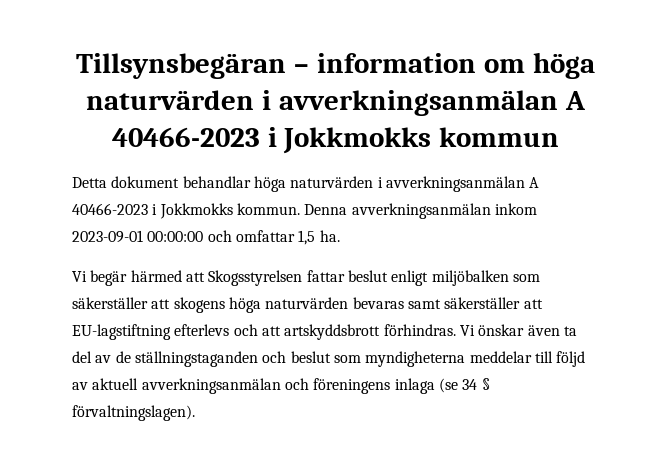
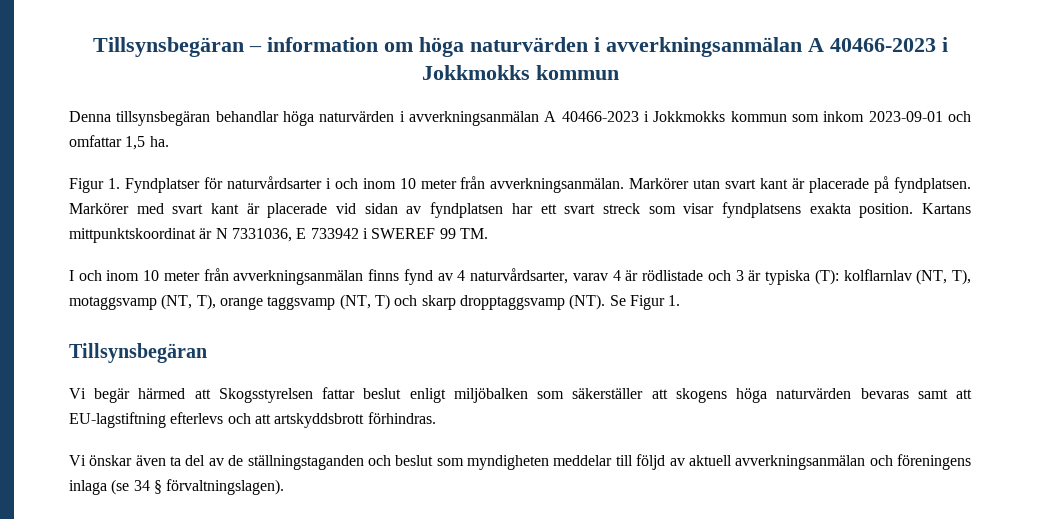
- Detta dokument behandlar höga naturvärden i avverkningsanmälan A 40466-2023 i Jokkmokks kommun. Denna avverkningsanmälan inkom 2023-09-01 00:00:00 och omfattar 1,5 ha.
+ Denna tillsynsbegäran behandlar höga naturvärden i avverkningsanmälan A 40466-2023 i Jokkmokks kommun som inkom 2023-09-01 och omfattar 1,5 ha.
+ Figur 1. Fyndplatser för naturvårdsarter i och inom 10 meter från avverkningsanmälan. Markörer utan svart kant är placerade på fyndplatsen. Markörer med svart kant är placerade vid sidan av fyndplatsen har ett svart streck som visar fyndplatsens exakta position. Kartans mittpunktskoordinat är N 7331036, E 733942 i SWEREF 99 TM.
+ I och inom 10 meter från avverkningsanmälan finns fynd av 4 naturvårdsarter, varav 4 är rödlistade och 3 är typiska (T): kolflarnlav (NT, T), motaggsvamp (NT, T), orange taggsvamp (NT, T) och skarp dropptaggsvamp (NT). Se Figur 1.
+ Tillsynsbegäran
- Vi begär härmed att Skogsstyrelsen fattar beslut enligt miljöbalken som säkerställer att skogens höga naturvärden bevaras samt säkerställer att EU-lagstiftning efterlevs och att artskyddsbrott förhindras. Vi önskar även ta del av de ställningstaganden och beslut som myndigheterna meddelar till följd av aktuell avverkningsanmälan och föreningens inlaga (se 34 § förvaltningslagen).
+ Vi begär härmed att Skogsstyrelsen fattar beslut enligt miljöbalken som säkerställer att skogens höga naturvärden bevaras samt att EU-lagstiftning efterlevs och att artskyddsbrott förhindras.
+ Vi önskar även ta del av de ställningstaganden och beslut som myndigheten meddelar till följd av aktuell avverkningsanmälan och föreningens inlaga (se 34 § förvaltningslagen).

